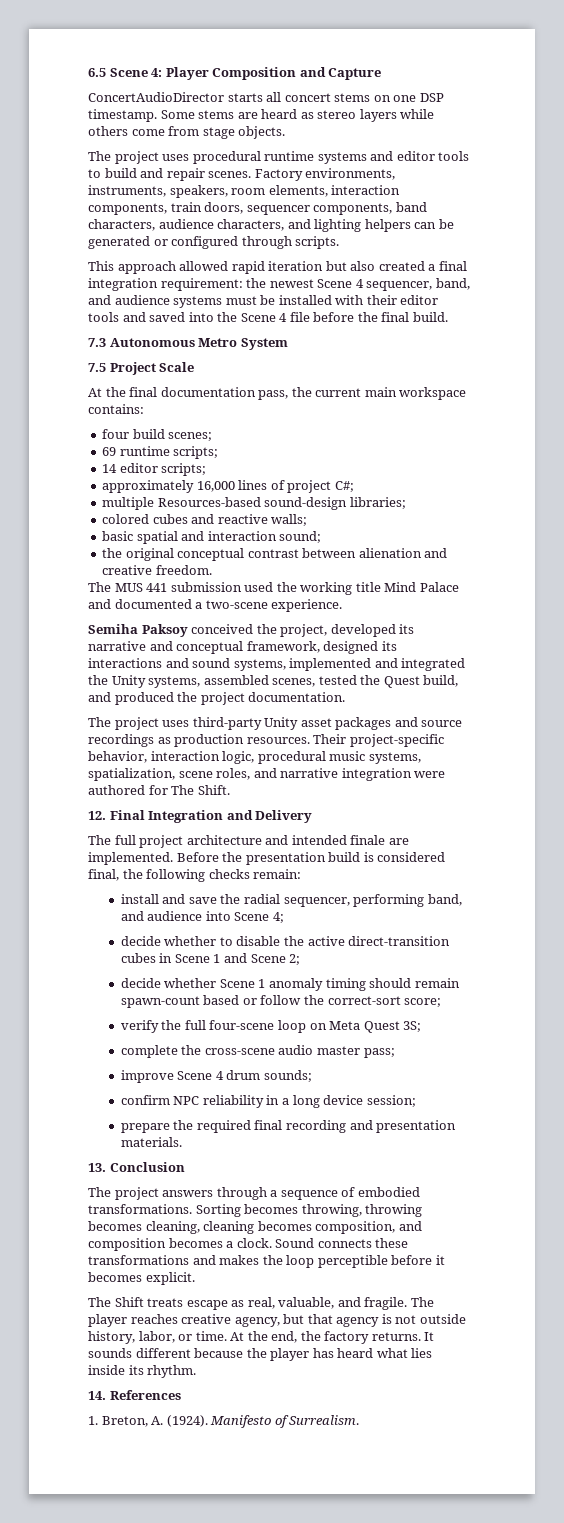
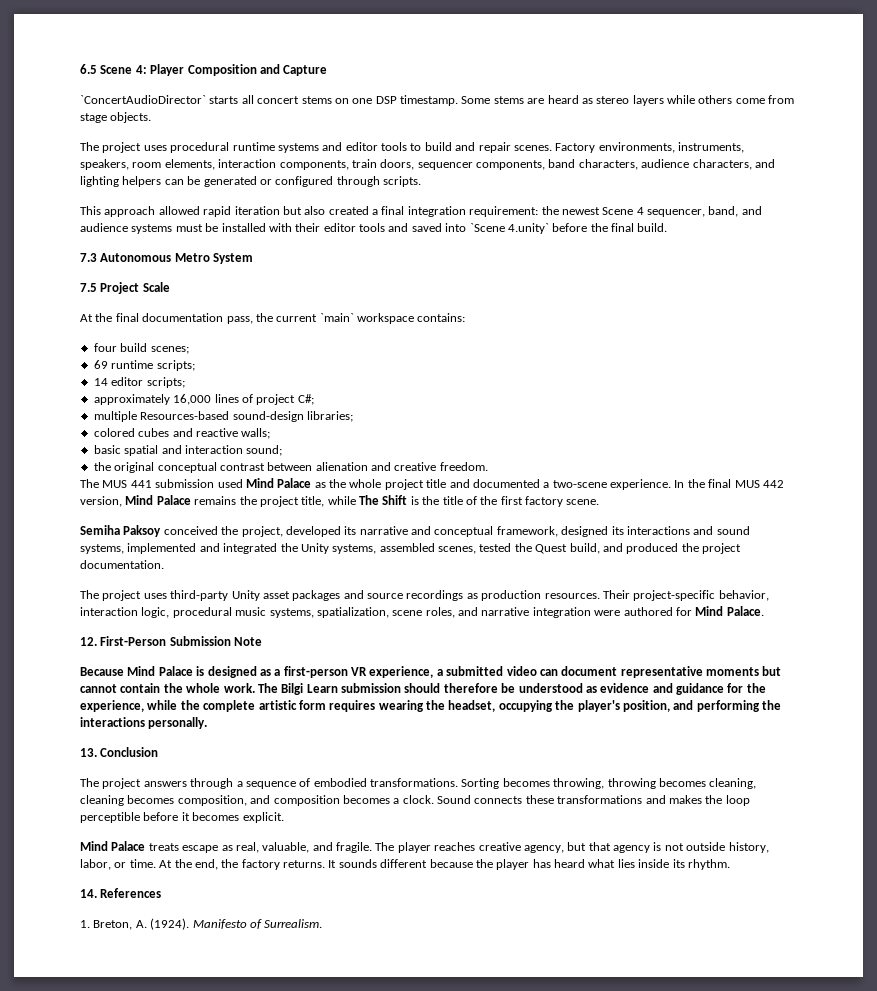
- ConcertAudioDirector starts all concert stems on one DSP timestamp.
+ `ConcertAudioDirector` starts all concert stems on one DSP timestamp.
- This approach allowed rapid iteration but also created a final integration requirement: the newest Scene 4 sequencer, band, and audience systems must be installed with their editor tools and saved into the Scene 4 file before the final build.
+ This approach allowed rapid iteration but also created a final integration requirement: the newest Scene 4 sequencer, band, and audience systems must be installed with their editor tools and saved into `Scene 4.unity` before the final build.
- At the final documentation pass, the current main workspace contains:
+ At the final documentation pass, the current `main` workspace contains:
- The MUS 441 submission used the working title Mind Palace and documented a two-scene experience.
+ The MUS 441 submission used Mind Palace as the whole project title and documented a two-scene experience. In the final MUS 442 version, Mind Palace remains the project title, while The Shift is the title of the first factory scene.
- Their project-specific behavior, interaction logic, procedural music systems, spatialization, scene roles, and narrative integration were authored for The Shift.
+ Their project-specific behavior, interaction logic, procedural music systems, spatialization, scene roles, and narrative integration were authored for Mind Palace.
- 12. Final Integration and Delivery
- The full project architecture and intended finale are implemented. Before the presentation build is considered final, the following checks remain:
- install and save the radial sequencer, performing band, and audience into Scene 4;
- decide whether to disable the active direct-transition cubes in Scene 1 and Scene 2;
- decide whether Scene 1 anomaly timing should remain spawn-count based or follow the correct-sort score;
- verify the full four-scene loop on Meta Quest 3S;
- complete the cross-scene audio master pass;
- improve Scene 4 drum sounds;
- confirm NPC reliability in a long device session;
- prepare the required final recording and presentation materials.
+ 12. First-Person Submission Note
+ Because Mind Palace is designed as a first-person VR experience, a submitted video can document representative moments but cannot contain the whole work. The Bilgi Learn submission should therefore be understood as evidence and guidance for the experience, while the complete artistic form requires wearing the headset, occupying the player's position, and performing the interactions personally.
- The Shift treats escape as real, valuable, and fragile.
+ Mind Palace treats escape as real, valuable, and fragile.

